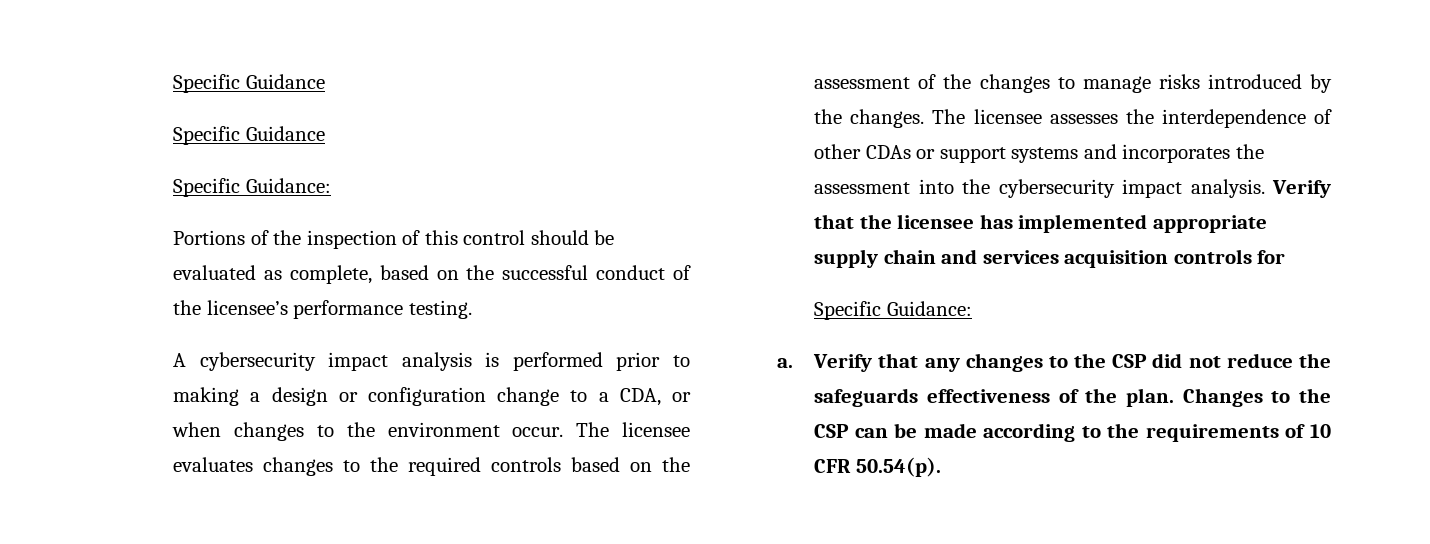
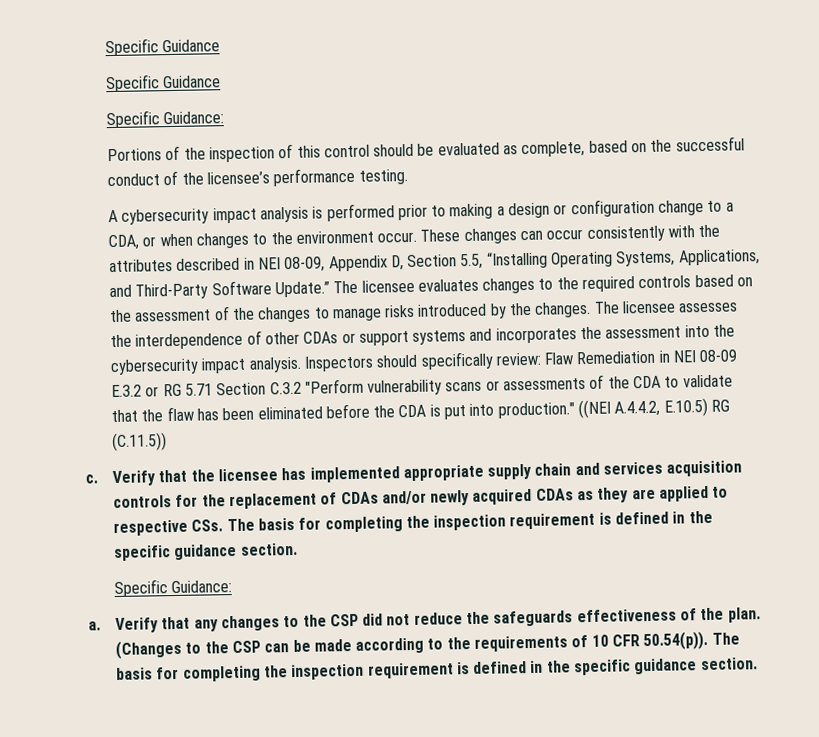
+ These changes can occur consistently with the attributes described in NEI 08-09, Appendix D, Section 5.5, “Installing Operating Systems, Applications, and Third-Party Software Update.”
+ Inspectors should specifically review: Flaw Remediation in NEI 08-09 E.3.2 or RG 5.71 Section C.3.2 "Perform vulnerability scans or assessments of the CDA to validate that the flaw has been eliminated before the CDA is put into production." ((NEI A.4.4.2, E.10.5) RG (C.11.5))
+ c.
- Verify that the licensee has implemented appropriate supply chain and services acquisition controls for
+ Verify that the licensee has implemented appropriate supply chain and services acquisition controls for the replacement of CDAs and/or newly acquired CDAs as they are applied to respective CSs. The basis for completing the inspection requirement is defined in the specific guidance section.
- Changes to the CSP can be made according to the requirements of 10 CFR 50.54(p).
+ (Changes to the CSP can be made according to the requirements of 10 CFR 50.54(p)). The basis for completing the inspection requirement is defined in the specific guidance section.

